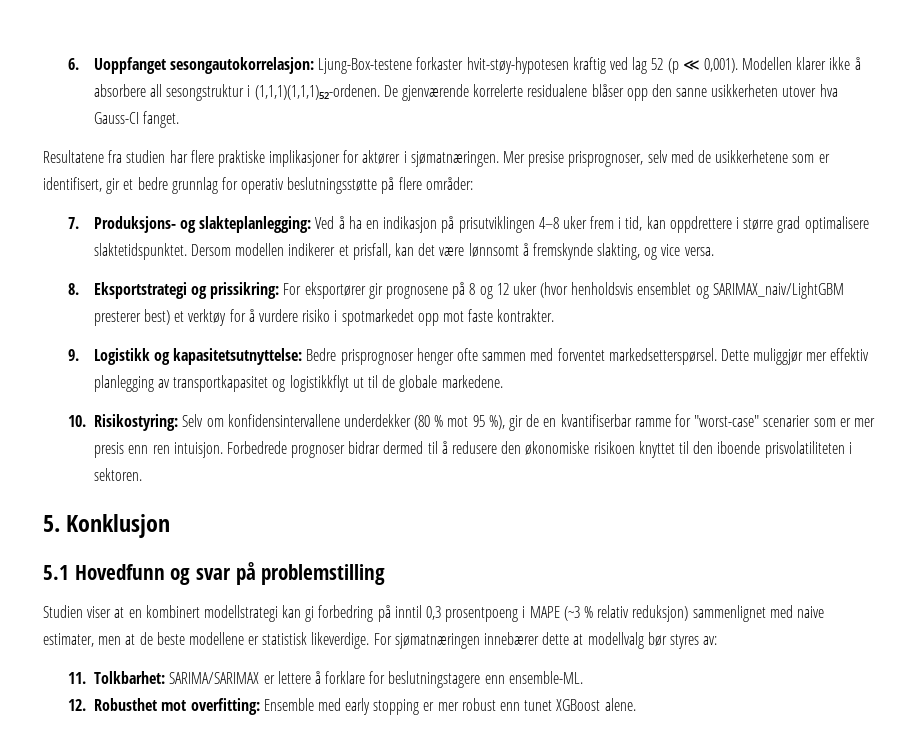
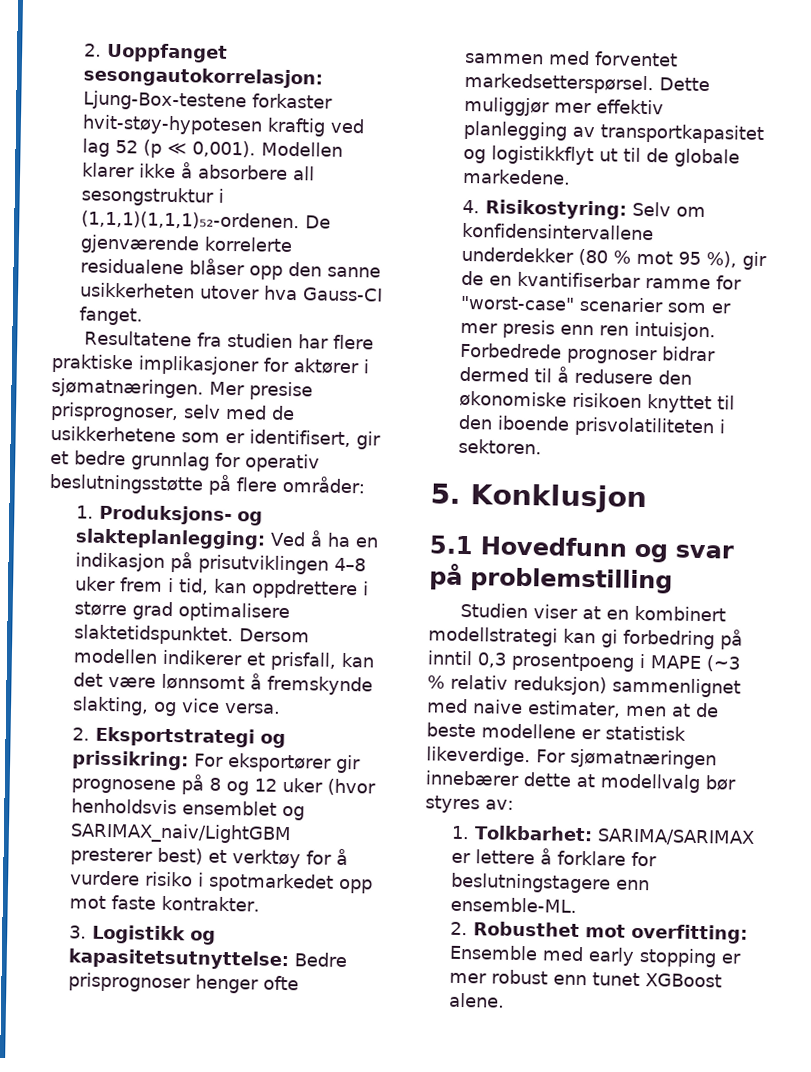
- 6. Uoppfanget sesongautokorrelasjon: Ljung-Box-testene forkaster hvit-støy-hypotesen kraftig ved lag 52 (p ≪ 0,001).
+ 2. Uoppfanget sesongautokorrelasjon: Ljung-Box-testene forkaster hvit-støy-hypotesen kraftig ved lag 52 (p ≪ 0,001).
- 7. Produksjons- og slakteplanlegging: Ved å ha en indikasjon på prisutviklingen 4–8 uker frem i tid, kan oppdrettere i større grad optimalisere slaktetidspunktet.
+ 1. Produksjons- og slakteplanlegging: Ved å ha en indikasjon på prisutviklingen 4–8 uker frem i tid, kan oppdrettere i større grad optimalisere slaktetidspunktet.
- 8. Eksportstrategi og prissikring: For eksportører gir prognosene på 8 og 12 uker (hvor henholdsvis ensemblet og SARIMAX_naiv/LightGBM presterer best) et verktøy for å vurdere risiko i spotmarkedet opp mot faste kontrakter.
+ 2. Eksportstrategi og prissikring: For eksportører gir prognosene på 8 og 12 uker (hvor henholdsvis ensemblet og SARIMAX_naiv/LightGBM presterer best) et verktøy for å vurdere risiko i spotmarkedet opp mot faste kontrakter.
- 9. Logistikk og kapasitetsutnyttelse: Bedre prisprognoser henger ofte sammen med forventet markedsetterspørsel.
+ 3. Logistikk og kapasitetsutnyttelse: Bedre prisprognoser henger ofte sammen med forventet markedsetterspørsel.
- 10. Risikostyring: Selv om konfidensintervallene underdekker (80 % mot 95 %), gir de en kvantifiserbar ramme for "worst-case" scenarier som er mer presis enn ren intuisjon.
+ 4. Risikostyring: Selv om konfidensintervallene underdekker (80 % mot 95 %), gir de en kvantifiserbar ramme for "worst-case" scenarier som er mer presis enn ren intuisjon.
- 11. Tolkbarhet: SARIMA/SARIMAX er lettere å forklare for beslutningstagere enn ensemble-ML.
+ 1. Tolkbarhet: SARIMA/SARIMAX er lettere å forklare for beslutningstagere enn ensemble-ML.
- 12. Robusthet mot overfitting: Ensemble med early stopping er mer robust enn tunet XGBoost alene.
+ 2. Robusthet mot overfitting: Ensemble med early stopping er mer robust enn tunet XGBoost alene.

